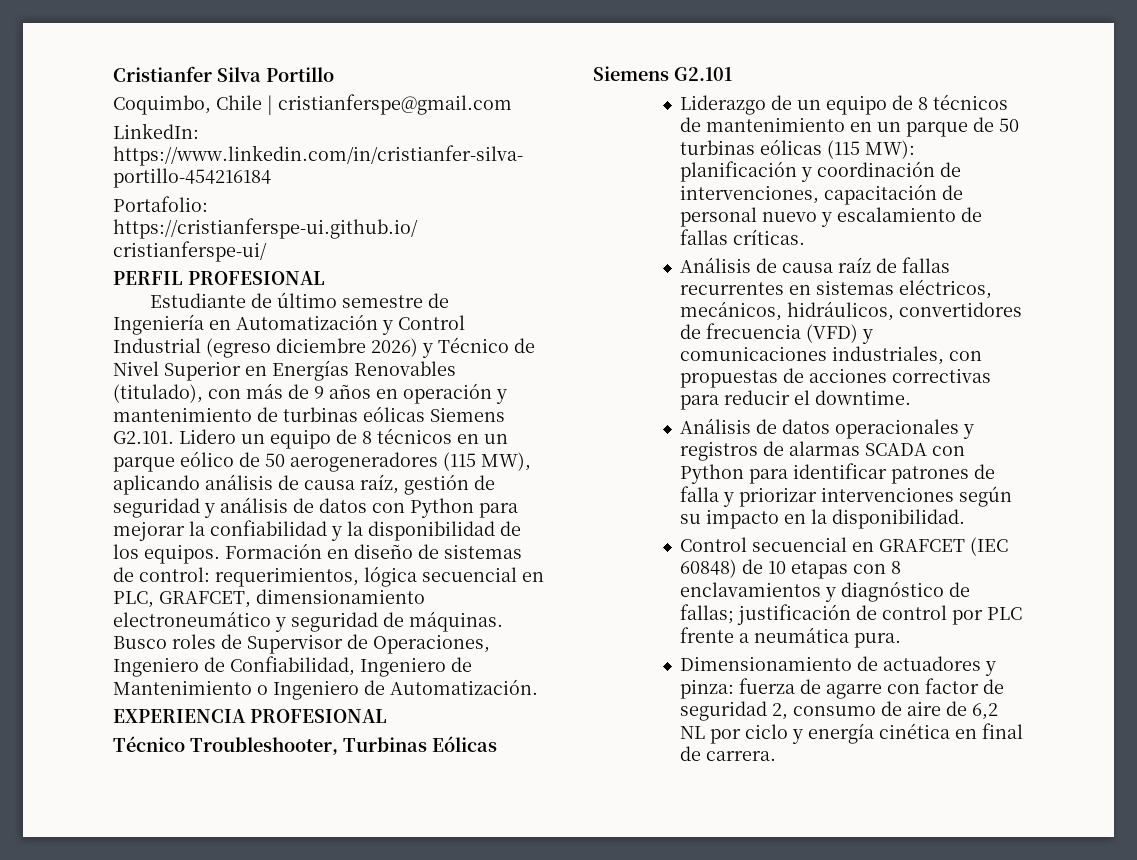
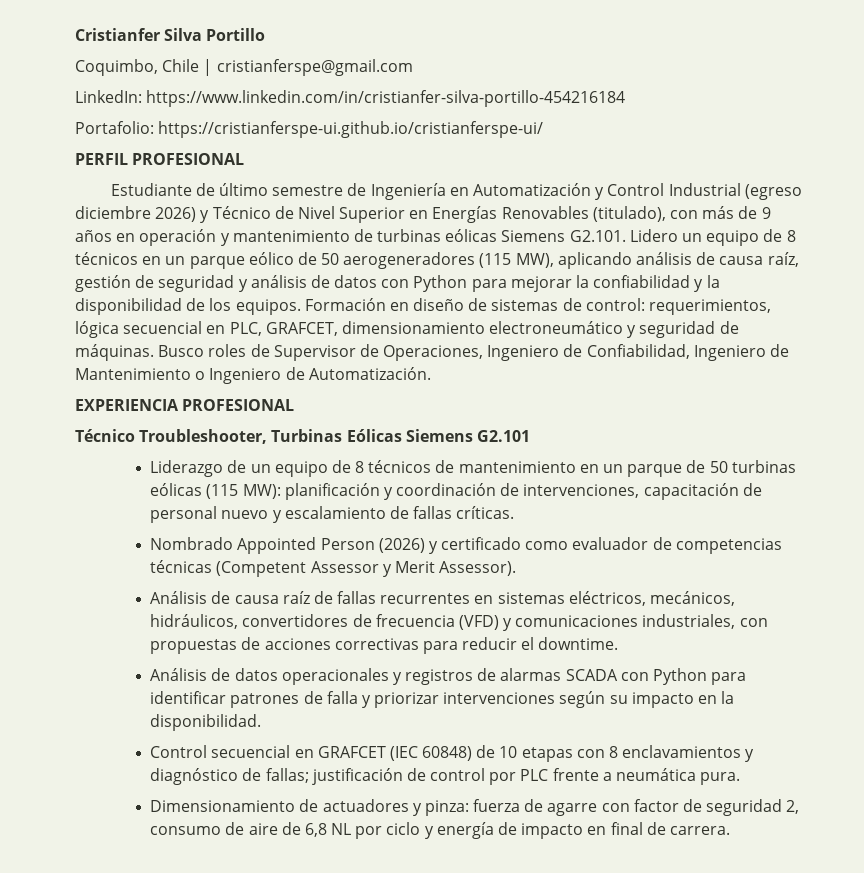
+ Nombrado Appointed Person (2026) y certificado como evaluador de competencias técnicas (Competent Assessor y Merit Assessor).
- Dimensionamiento de actuadores y pinza: fuerza de agarre con factor de seguridad 2, consumo de aire de 6,2 NL por ciclo y energía cinética en final de carrera.
+ Dimensionamiento de actuadores y pinza: fuerza de agarre con factor de seguridad 2, consumo de aire de 6,8 NL por ciclo y energía de impacto en final de carrera.

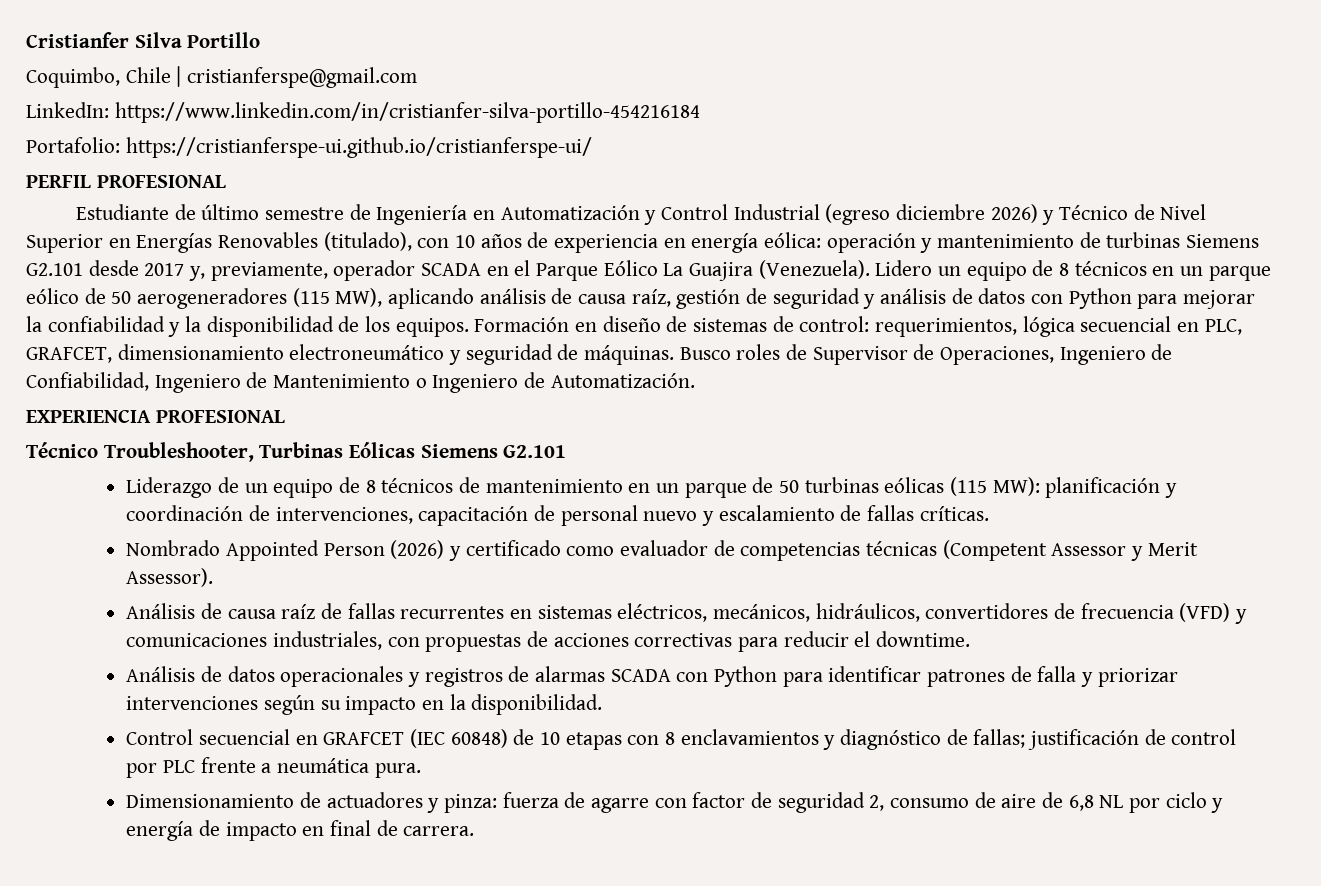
- Estudiante de último semestre de Ingeniería en Automatización y Control Industrial (egreso diciembre 2026) y Técnico de Nivel Superior en Energías Renovables (titulado), con más de 9 años en operación y mantenimiento de turbinas eólicas Siemens G2.101. Lidero un equipo de 8 técnicos en un parque eólico de 50 aerogeneradores (115 MW), aplicando análisis de causa raíz, gestión de seguridad y análisis de datos con Python para mejorar la confiabilidad y la disponibilidad de los equipos.
+ Estudiante de último semestre de Ingeniería en Automatización y Control Industrial (egreso diciembre 2026) y Técnico de Nivel Superior en Energías Renovables (titulado), con 10 años de experiencia en energía eólica: operación y mantenimiento de turbinas Siemens G2.101 desde 2017 y, previamente, operador SCADA en el Parque Eólico La Guajira (Venezuela). Lidero un equipo de 8 técnicos en un parque eólico de 50 aerogeneradores (115 MW), aplicando análisis de causa raíz, gestión de seguridad y análisis de datos con Python para mejorar la confiabilidad y la disponibilidad de los equipos.

